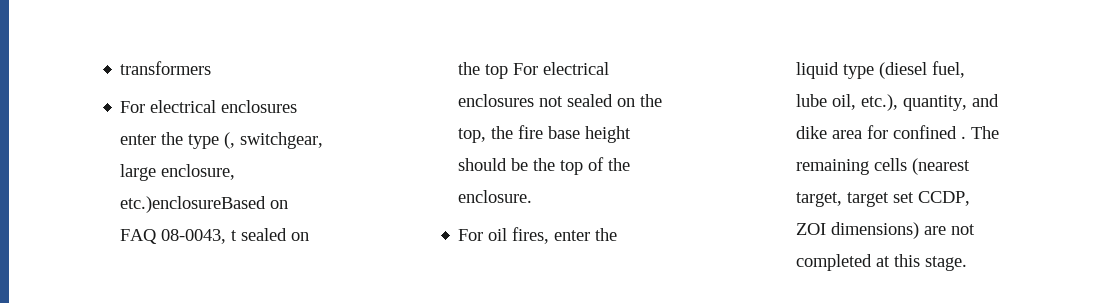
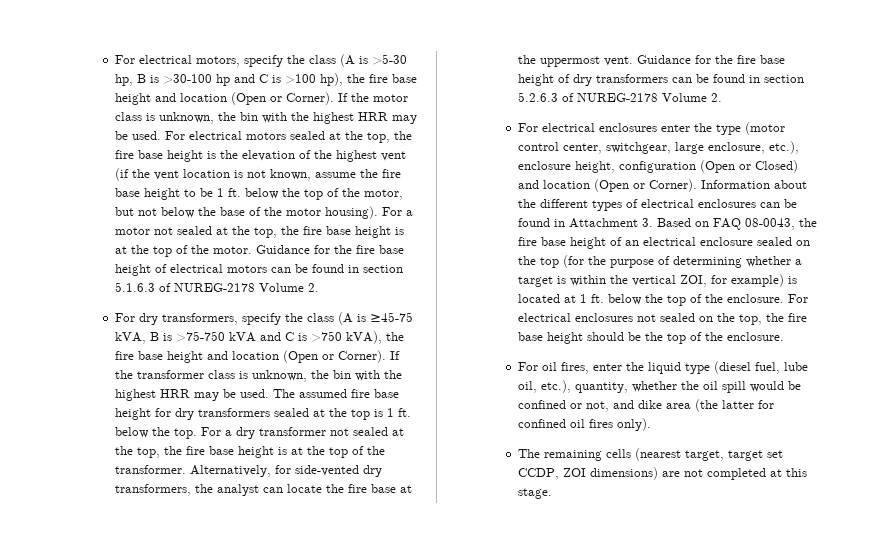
- transformers
+ For electrical motors, specify the class (A is >5-30 hp, B is >30-100 hp and C is >100 hp), the fire base height and location (Open or Corner). If the motor class is unknown, the bin with the highest HRR may be used. For electrical motors sealed at the top, the fire base height is the elevation of the highest vent (if the vent location is not known, assume the fire base height to be 1 ft. below the top of the motor, but not below the base of the motor housing). For a motor not sealed at the top, the fire base height is at the top of the motor. Guidance for the fire base height of electrical motors can be found in section 5.1.6.3 of NUREG-2178 Volume 2.
+ For dry transformers, specify the class (A is ≥45-75 kVA, B is >75-750 kVA and C is >750 kVA), the fire base height and location (Open or Corner). If the transformer class is unknown, the bin with the highest HRR may be used. The assumed fire base height for dry transformers sealed at the top is 1 ft. below the top. For a dry transformer not sealed at the top, the fire base height is at the top of the transformer. Alternatively, for side-vented dry transformers, the analyst can locate the fire base at the uppermost vent. Guidance for the fire base height of dry transformers can be found in section 5.2.6.3 of NUREG-2178 Volume 2.
- For electrical enclosures enter the type (, switchgear, large enclosure, etc.)enclosureBased on FAQ 08-0043, t sealed on the top For electrical enclosures not sealed on the top, the fire base height should be the top of the enclosure.
+ For electrical enclosures enter the type (motor control center, switchgear, large enclosure, etc.), enclosure height, configuration (Open or Closed) and location (Open or Corner). Information about the different types of electrical enclosures can be found in Attachment 3. Based on FAQ 08-0043, the fire base height of an electrical enclosure sealed on the top (for the purpose of determining whether a target is within the vertical ZOI, for example) is located at 1 ft. below the top of the enclosure. For electrical enclosures not sealed on the top, the fire base height should be the top of the enclosure.
- For oil fires, enter the liquid type (diesel fuel, lube oil, etc.), quantity, and dike area for confined . The remaining cells (nearest target, target set CCDP, ZOI dimensions) are not completed at this stage.
+ For oil fires, enter the liquid type (diesel fuel, lube oil, etc.), quantity, whether the oil spill would be confined or not, and dike area (the latter for confined oil fires only).
+ The remaining cells (nearest target, target set CCDP, ZOI dimensions) are not completed at this stage.

